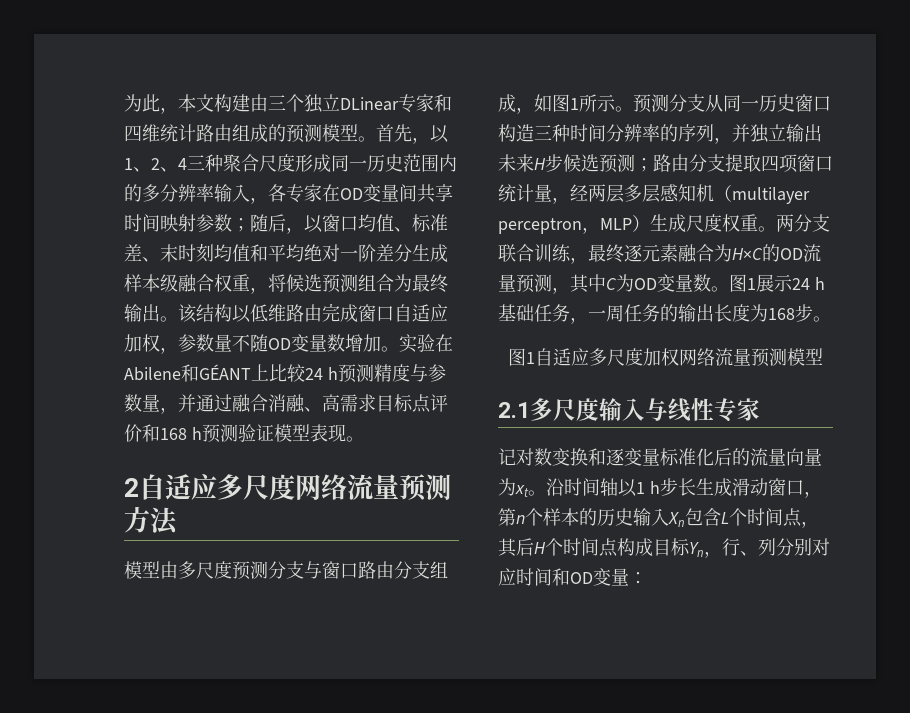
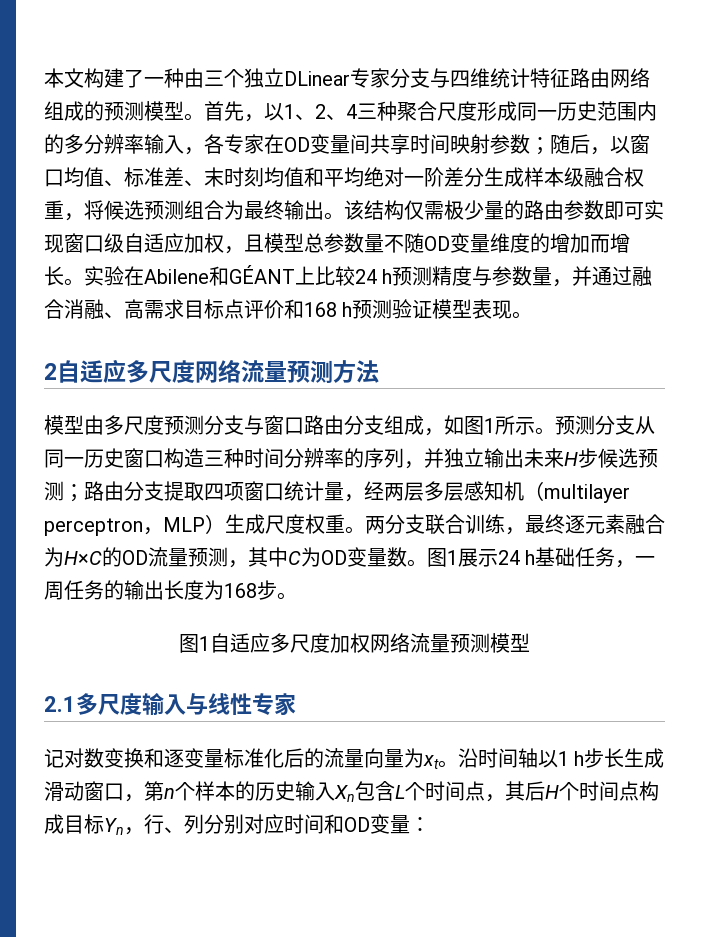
- 为此，本文构建由三个独立DLinear专家和四维统计路由组成的预测模型。
+ 本文构建了一种由三个独立DLinear专家分支与四维统计特征路由网络组成的预测模型。
- 该结构以低维路由完成窗口自适应加权，参数量不随OD变量数增加。
+ 该结构仅需极少量的路由参数即可实现窗口级自适应加权，且模型总参数量不随OD变量维度的增加而增长。

